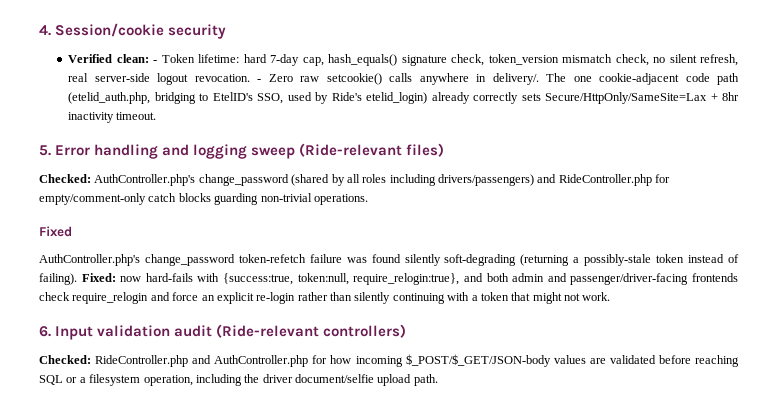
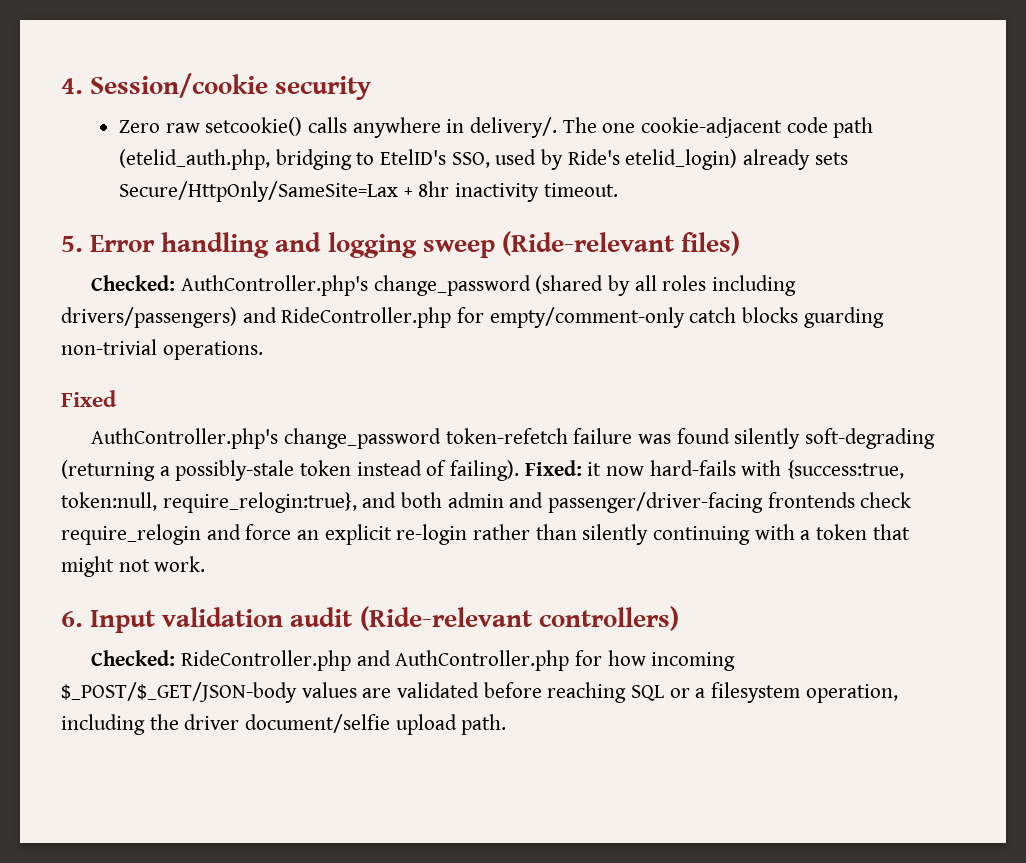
- Verified clean: - Token lifetime: hard 7-day cap, hash_equals() signature check, token_version mismatch check, no silent refresh, real server-side logout revocation. - Zero raw setcookie() calls anywhere in delivery/.
+ Zero raw setcookie() calls anywhere in delivery/.
- The one cookie-adjacent code path (etelid_auth.php, bridging to EtelID's SSO, used by Ride's etelid_login) already correctly sets Secure/HttpOnly/SameSite=Lax + 8hr inactivity timeout.
+ The one cookie-adjacent code path (etelid_auth.php, bridging to EtelID's SSO, used by Ride's etelid_login) already sets Secure/HttpOnly/SameSite=Lax + 8hr inactivity timeout.
- Fixed: now hard-fails with {success:true, token:null, require_relogin:true}, and both admin and passenger/driver-facing frontends check require_relogin and force an explicit re-login rather than silently continuing with a token that might not work.
+ Fixed: it now hard-fails with {success:true, token:null, require_relogin:true}, and both admin and passenger/driver-facing frontends check require_relogin and force an explicit re-login rather than silently continuing with a token that might not work.

